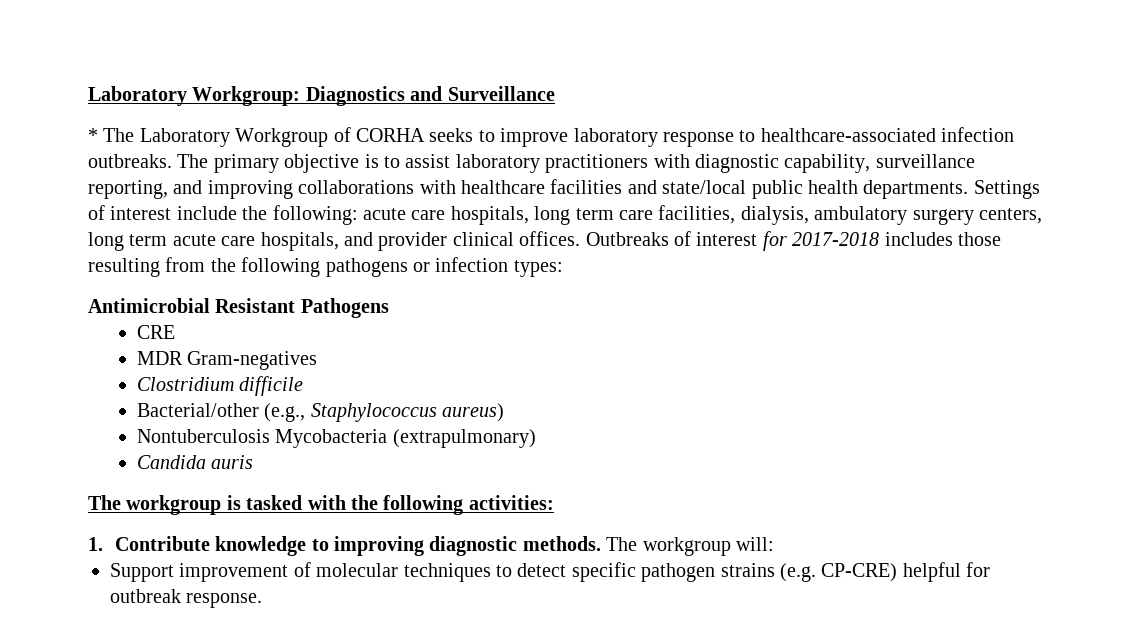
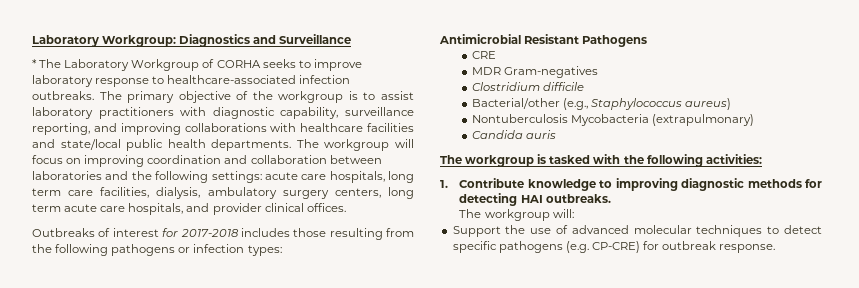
- The primary objective is to assist laboratory practitioners with diagnostic capability, surveillance reporting, and improving collaborations with healthcare facilities and state/local public health departments.
+ The primary objective of the workgroup is to assist laboratory practitioners with diagnostic capability, surveillance reporting, and improving collaborations with healthcare facilities and state/local public health departments.
- Settings of interest include the following: acute care hospitals, long term care facilities, dialysis, ambulatory surgery centers, long term acute care hospitals, and provider clinical offices. Outbreaks of interest for 2017-2018 includes those resulting from the following pathogens or infection types:
+ The workgroup will focus on improving coordination and collaboration between laboratories and the following settings: acute care hospitals, long term care facilities, dialysis, ambulatory surgery centers, long term acute care hospitals, and provider clinical offices.
+ Outbreaks of interest for 2017-2018 includes those resulting from the following pathogens or infection types:
- 1. Contribute knowledge to improving diagnostic methods. The workgroup will:
+ 1. Contribute knowledge to improving diagnostic methods for detecting HAI outbreaks.
+ The workgroup will:
- Support improvement of molecular techniques to detect specific pathogen strains (e.g. CP-CRE) helpful for outbreak response.
+ Support the use of advanced molecular techniques to detect specific pathogens (e.g. CP-CRE) for outbreak response.

